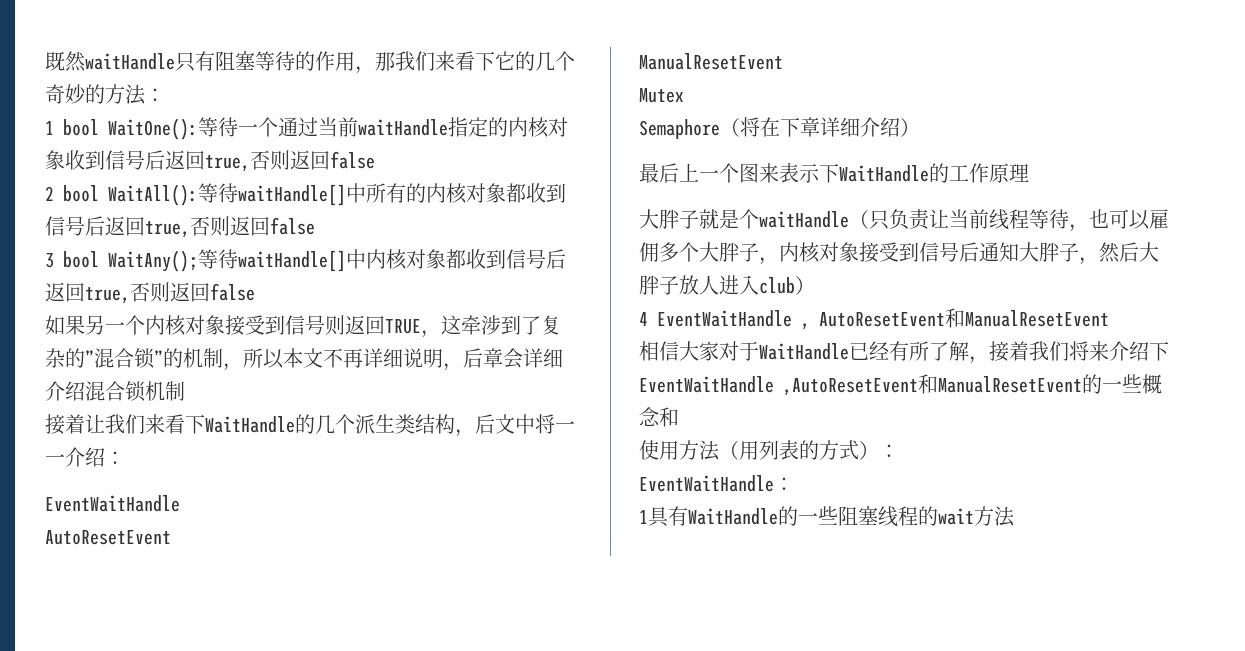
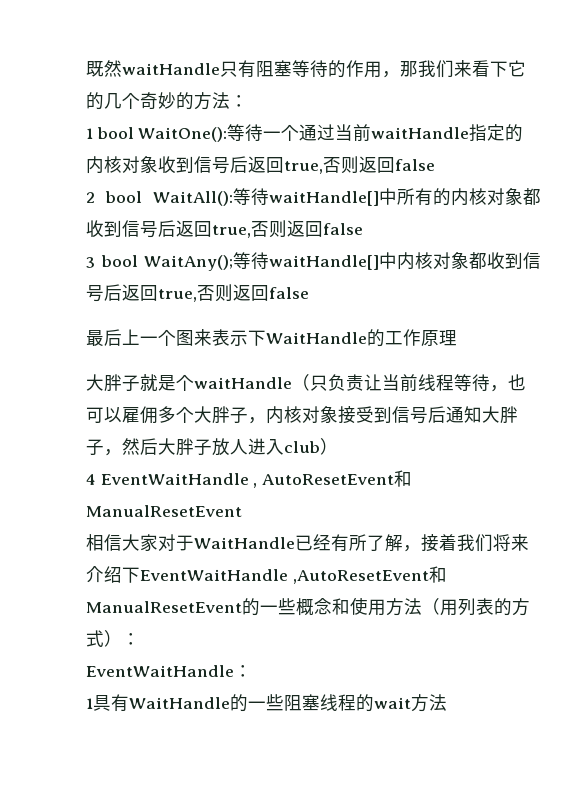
- 如果另一个内核对象接受到信号则返回TRUE，这牵涉到了复杂的”混合锁”的机制，所以本文不再详细说明，后章会详细介绍混合锁机制
- 接着让我们来看下WaitHandle的几个派生类结构，后文中将一一介绍：
- EventWaitHandle
- AutoResetEvent
- ManualResetEvent
- Mutex
- Semaphore（将在下章详细介绍）
- 相信大家对于WaitHandle已经有所了解，接着我们将来介绍下EventWaitHandle ,AutoResetEvent和ManualResetEvent的一些概念和
- 使用方法（用列表的方式）：
+ 相信大家对于WaitHandle已经有所了解，接着我们将来介绍下EventWaitHandle ,AutoResetEvent和ManualResetEvent的一些概念和使用方法（用列表的方式）：

